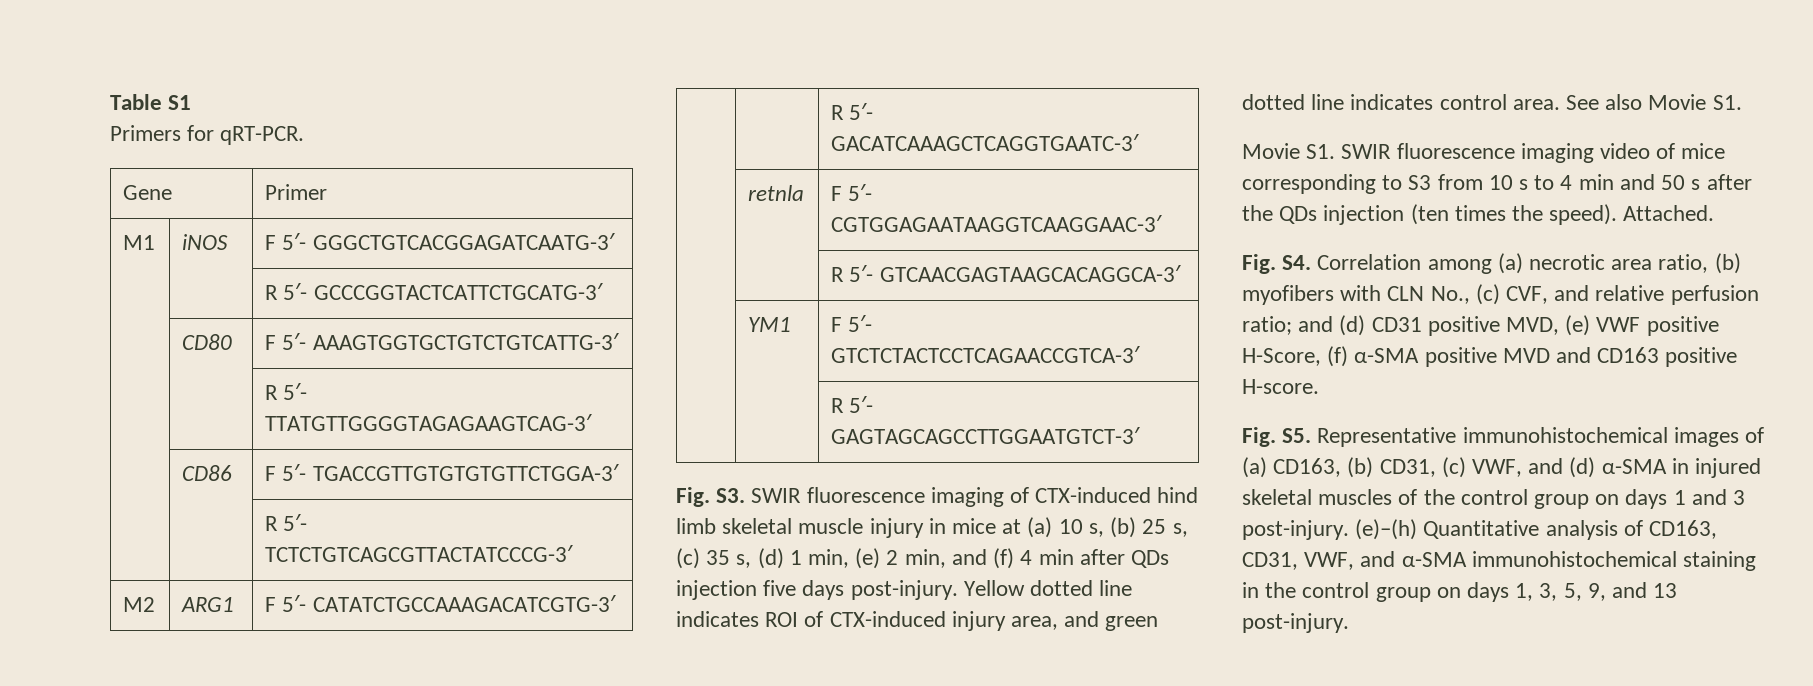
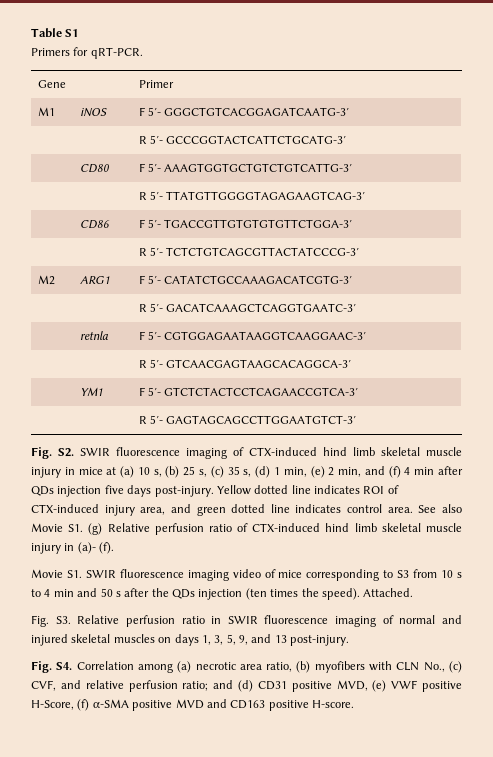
- Fig. S3. SWIR fluorescence imaging of CTX-induced hind limb skeletal muscle injury in mice at (a) 10 s, (b) 25 s, (c) 35 s, (d) 1 min, (e) 2 min, and (f) 4 min after QDs injection five days post-injury.
+ Fig. S2. SWIR fluorescence imaging of CTX-induced hind limb skeletal muscle injury in mice at (a) 10 s, (b) 25 s, (c) 35 s, (d) 1 min, (e) 2 min, and (f) 4 min after QDs injection five days post-injury.
- See also Movie S1.
+ See also Movie S1. (g) Relative perfusion ratio of CTX-induced hind limb skeletal muscle injury in (a)- (f).
+ Fig. S3. Relative perfusion ratio in SWIR fluorescence imaging of normal and injured skeletal muscles on days 1, 3, 5, 9, and 13 post-injury.
- Fig. S5. Representative immunohistochemical images of (a) CD163, (b) CD31, (c) VWF, and (d) α-SMA in injured skeletal muscles of the control group on days 1 and 3 post-injury. (e)–(h) Quantitative analysis of CD163, CD31, VWF, and α-SMA immunohistochemical staining in the control group on days 1, 3, 5, 9, and 13 post-injury.

